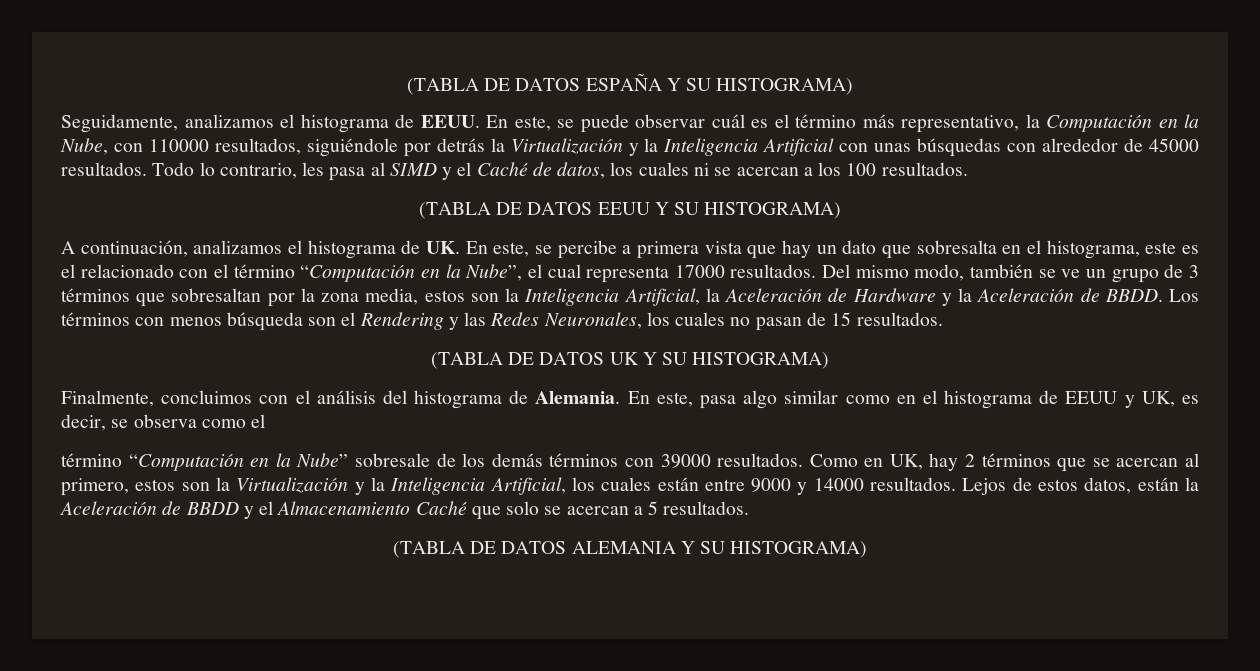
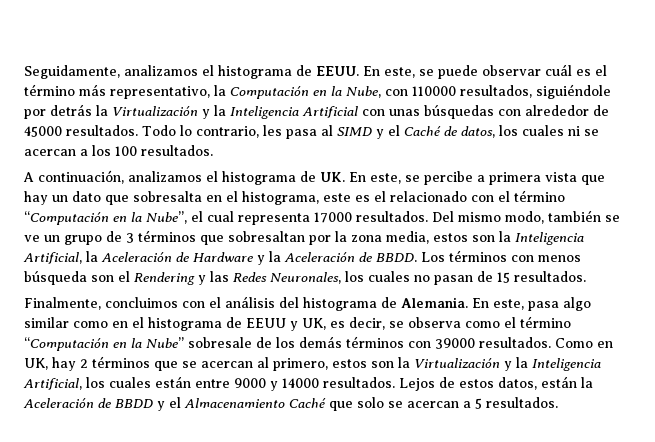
- (TABLA DE DATOS ESPAÑA Y SU HISTOGRAMA)
- (TABLA DE DATOS EEUU Y SU HISTOGRAMA)
- (TABLA DE DATOS UK Y SU HISTOGRAMA)
- En este, pasa algo similar como en el histograma de EEUU y UK, es decir, se observa como el
- término “Computación en la Nube” sobresale de los demás términos con 39000 resultados.
+ En este, pasa algo similar como en el histograma de EEUU y UK, es decir, se observa como el término “Computación en la Nube” sobresale de los demás términos con 39000 resultados.
- (TABLA DE DATOS ALEMANIA Y SU HISTOGRAMA)

